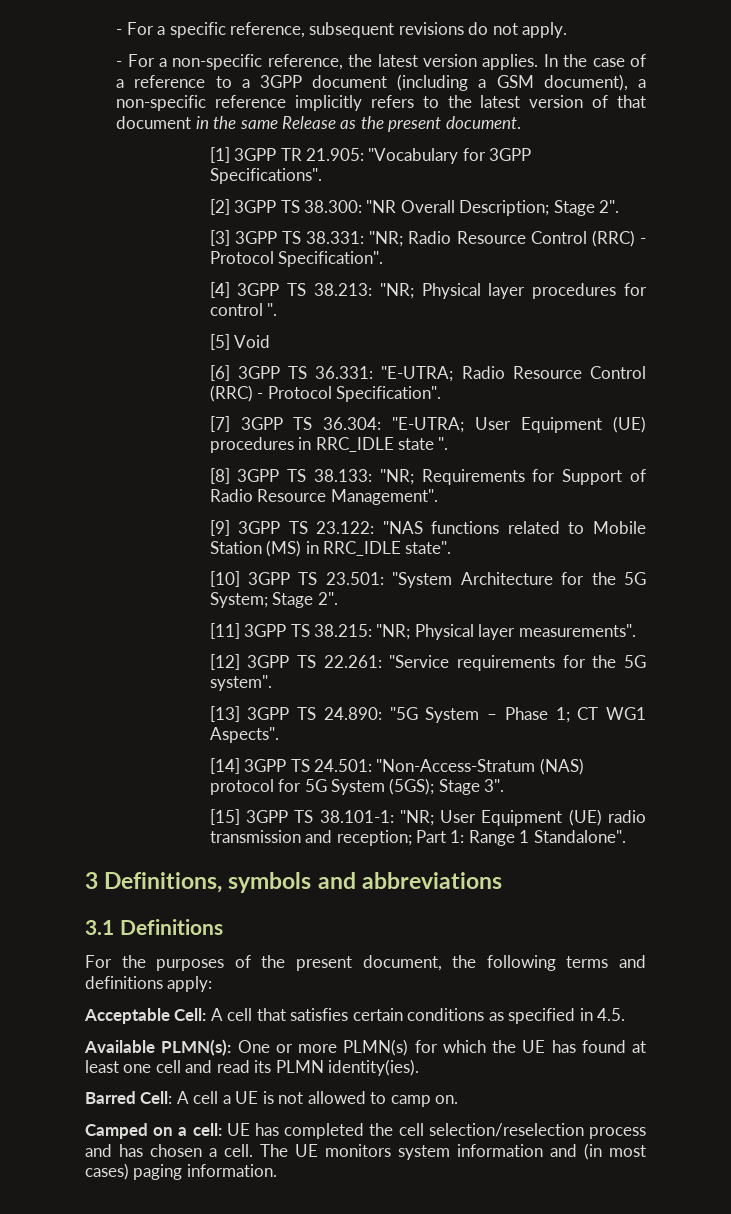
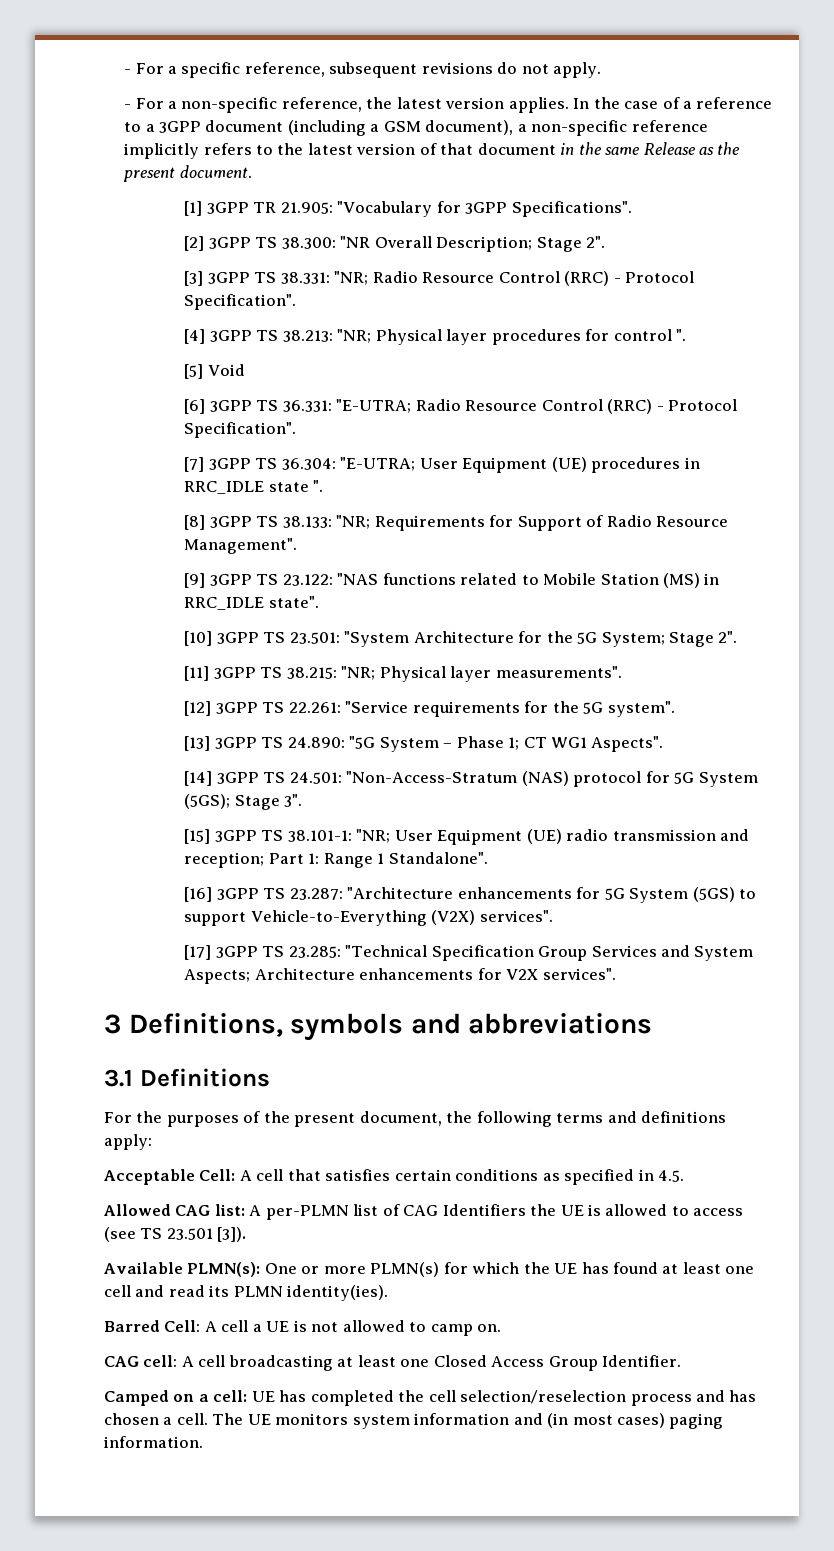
+ [16] 3GPP TS 23.287: "Architecture enhancements for 5G System (5GS) to support Vehicle-to-Everything (V2X) services".
+ [17] 3GPP TS 23.285: "Technical Specification Group Services and System Aspects; Architecture enhancements for V2X services".
+ Allowed CAG list: A per-PLMN list of CAG Identifiers the UE is allowed to access (see TS 23.501 [3]).
+ CAG cell: A cell broadcasting at least one Closed Access Group Identifier.

